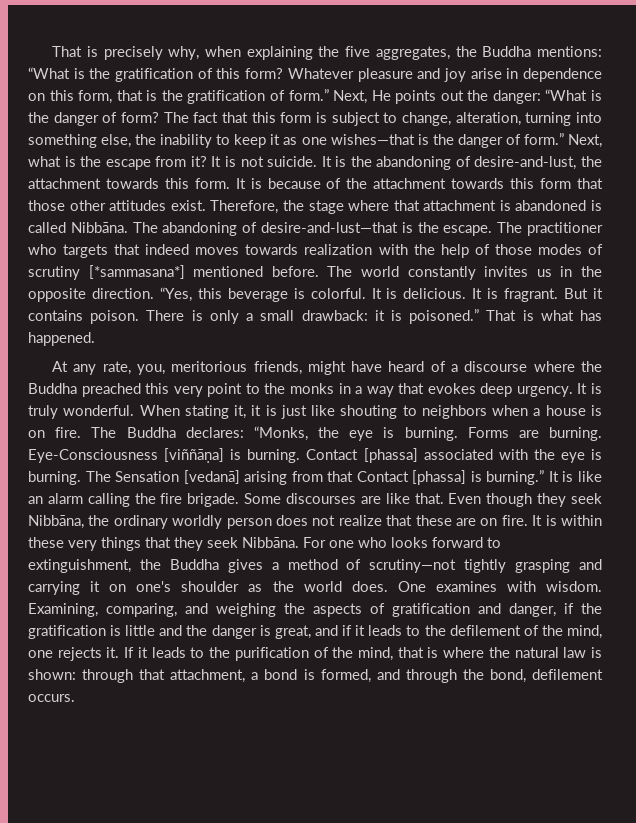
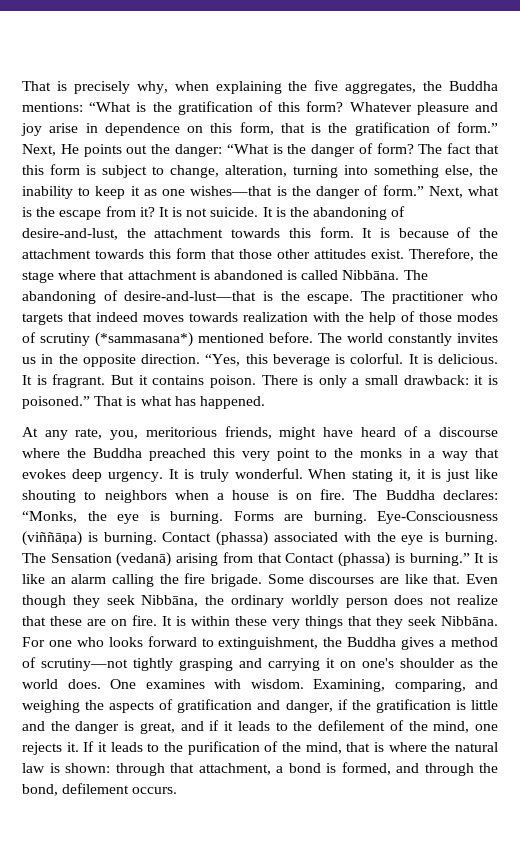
- The practitioner who targets that indeed moves towards realization with the help of those modes of scrutiny [*sammasana*] mentioned before.
+ The practitioner who targets that indeed moves towards realization with the help of those modes of scrutiny (*sammasana*) mentioned before.
- Eye-Consciousness [viññāṇa] is burning.
+ Eye-Consciousness (viññāṇa) is burning.
- Contact [phassa] associated with the eye is burning.
+ Contact (phassa) associated with the eye is burning.
- The Sensation [vedanā] arising from that Contact [phassa] is burning.”
+ The Sensation (vedanā) arising from that Contact (phassa) is burning.”

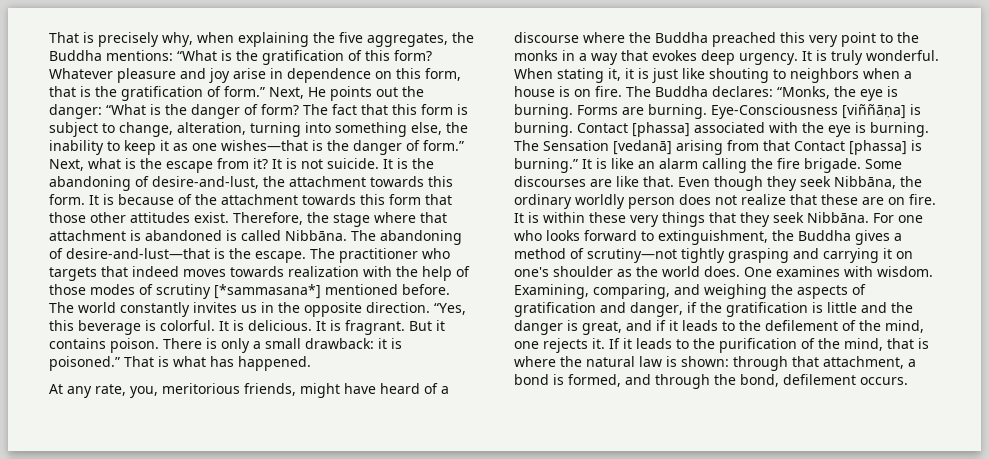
- The practitioner who targets that indeed moves towards realization with the help of those modes of scrutiny (*sammasana*) mentioned before.
+ The practitioner who targets that indeed moves towards realization with the help of those modes of scrutiny [*sammasana*] mentioned before.
- Eye-Consciousness (viññāṇa) is burning.
+ Eye-Consciousness [viññāṇa] is burning.
- Contact (phassa) associated with the eye is burning.
+ Contact [phassa] associated with the eye is burning.
- The Sensation (vedanā) arising from that Contact (phassa) is burning.”
+ The Sensation [vedanā] arising from that Contact [phassa] is burning.”

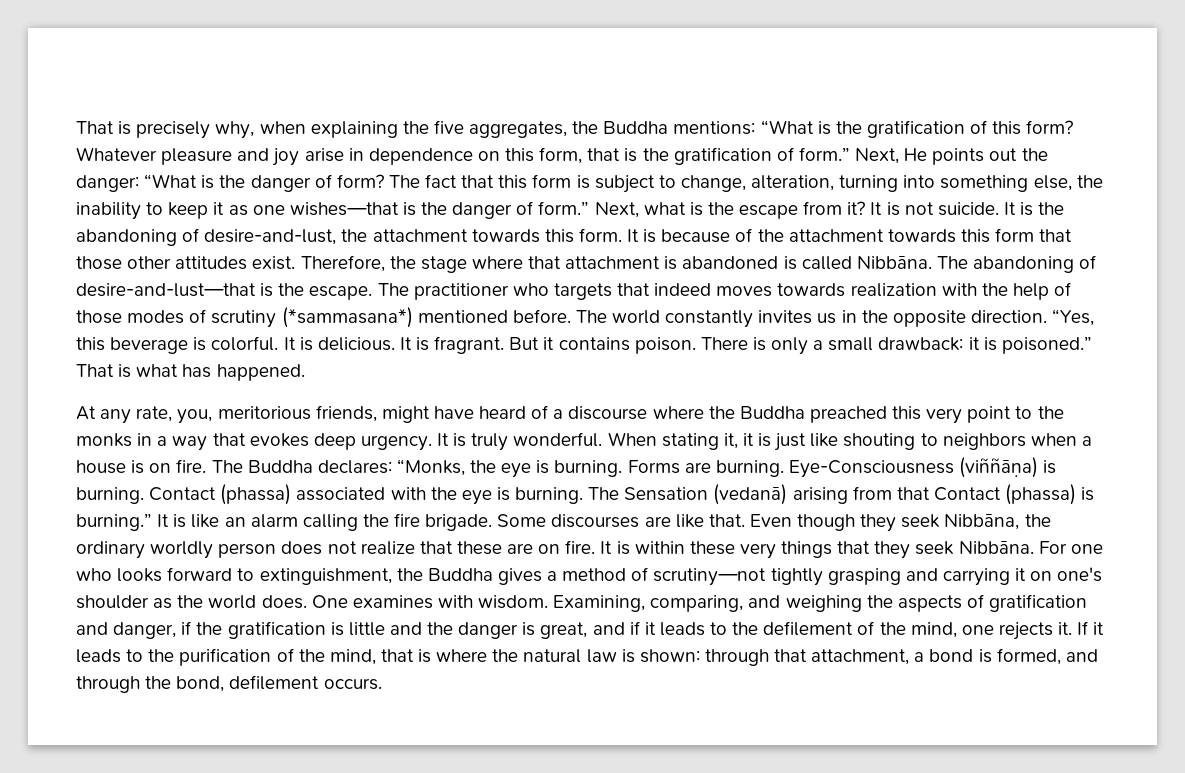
- The practitioner who targets that indeed moves towards realization with the help of those modes of scrutiny [*sammasana*] mentioned before.
+ The practitioner who targets that indeed moves towards realization with the help of those modes of scrutiny (*sammasana*) mentioned before.
- Eye-Consciousness [viññāṇa] is burning.
+ Eye-Consciousness (viññāṇa) is burning.
- Contact [phassa] associated with the eye is burning.
+ Contact (phassa) associated with the eye is burning.
- The Sensation [vedanā] arising from that Contact [phassa] is burning.”
+ The Sensation (vedanā) arising from that Contact (phassa) is burning.”

